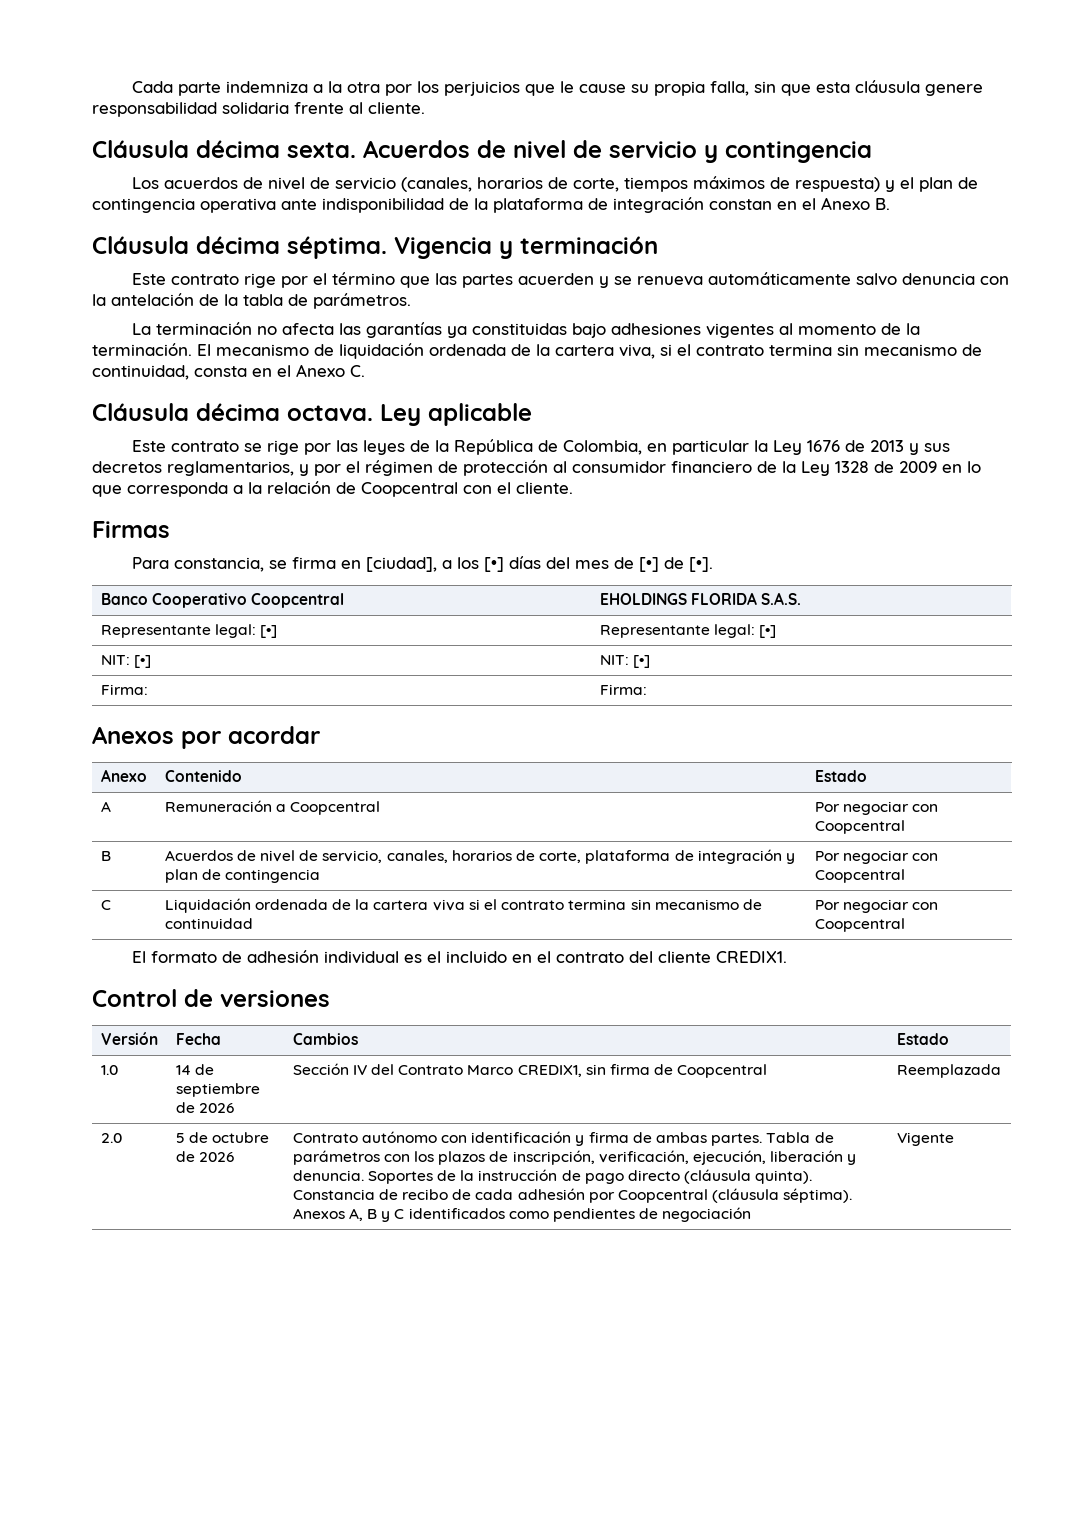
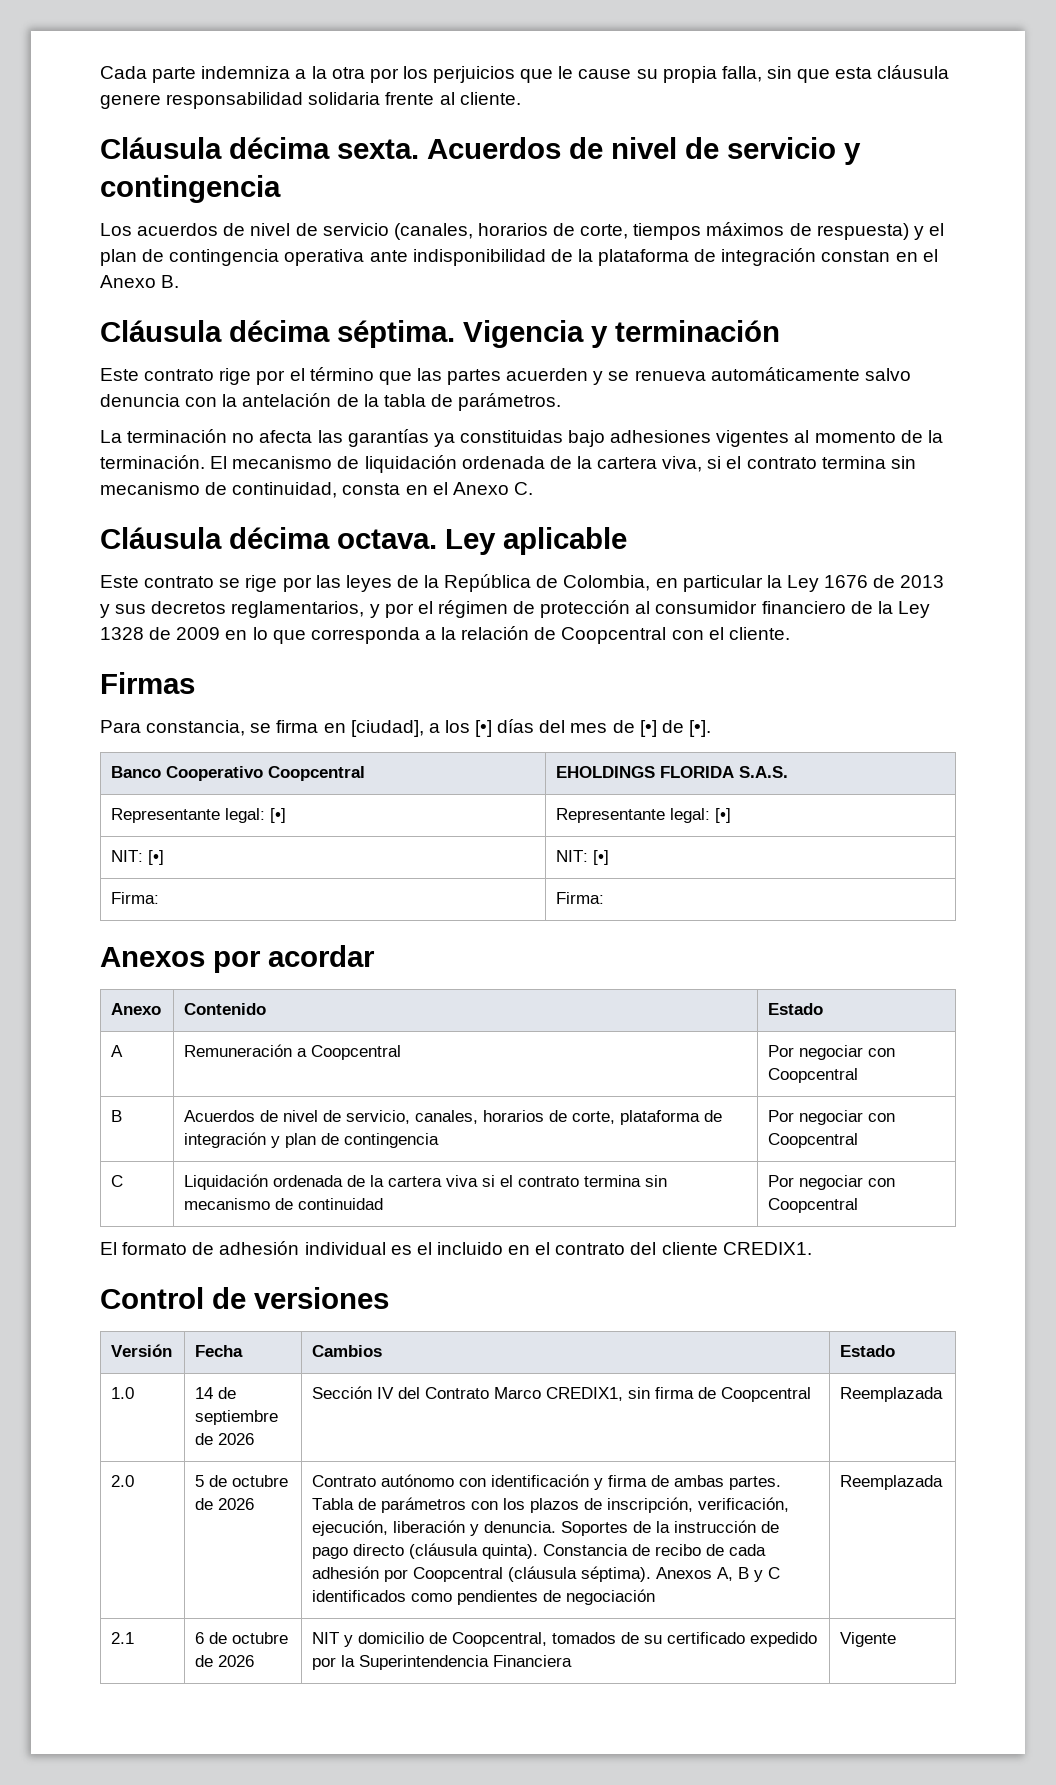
- Anexos A, B y C identificados como pendientes de negociación | Vigente
+ Anexos A, B y C identificados como pendientes de negociación | Reemplazada
+ 2.1 | 6 de octubre de 2026 | NIT y domicilio de Coopcentral, tomados de su certificado expedido por la Superintendencia Financiera | Vigente

